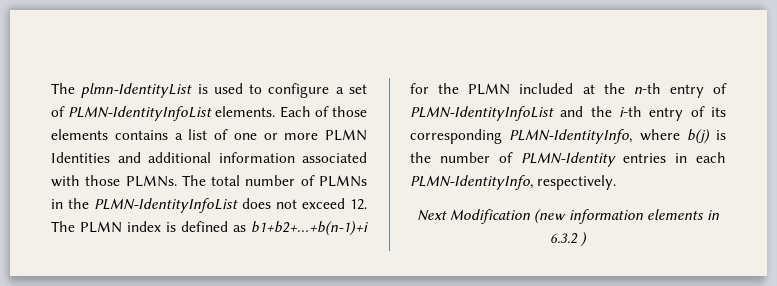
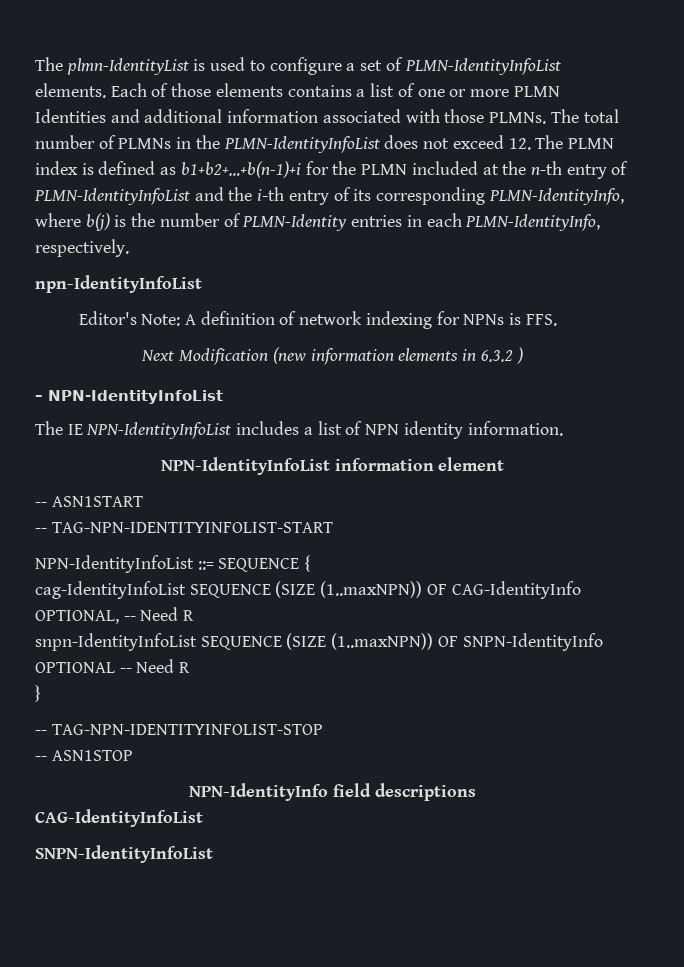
+ npn-IdentityInfoList
+ Editor's Note: A definition of network indexing for NPNs is FFS.
+ – NPN-IdentityInfoList
+ The IE NPN-IdentityInfoList includes a list of NPN identity information.
+ NPN-IdentityInfoList information element
+ -- ASN1START
+ -- TAG-NPN-IDENTITYINFOLIST-START
+ NPN-IdentityInfoList ::= SEQUENCE {
+ cag-IdentityInfoList SEQUENCE (SIZE (1..maxNPN)) OF CAG-IdentityInfo OPTIONAL, -- Need R
+ snpn-IdentityInfoList SEQUENCE (SIZE (1..maxNPN)) OF SNPN-IdentityInfo OPTIONAL -- Need R
+ }
+ -- TAG-NPN-IDENTITYINFOLIST-STOP
+ -- ASN1STOP
+ NPN-IdentityInfo field descriptions
+ CAG-IdentityInfoList
+ SNPN-IdentityInfoList

